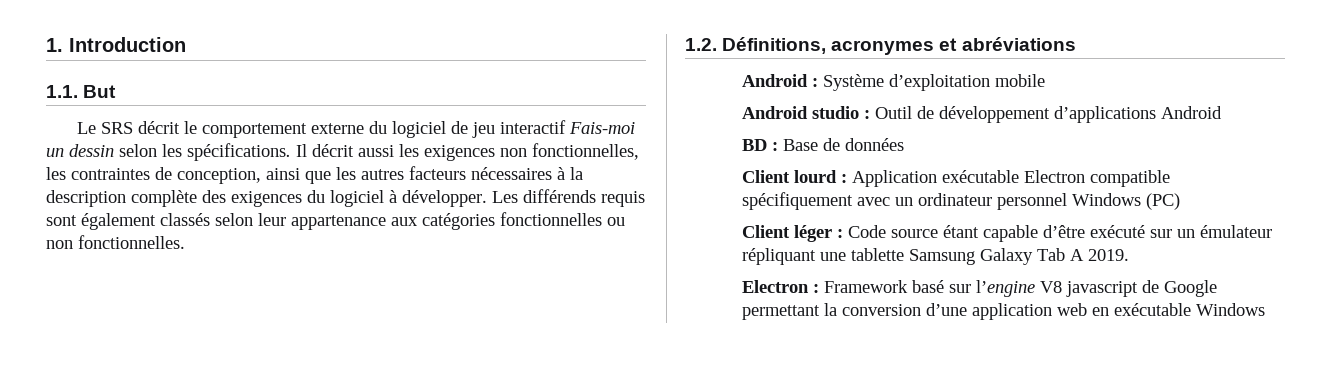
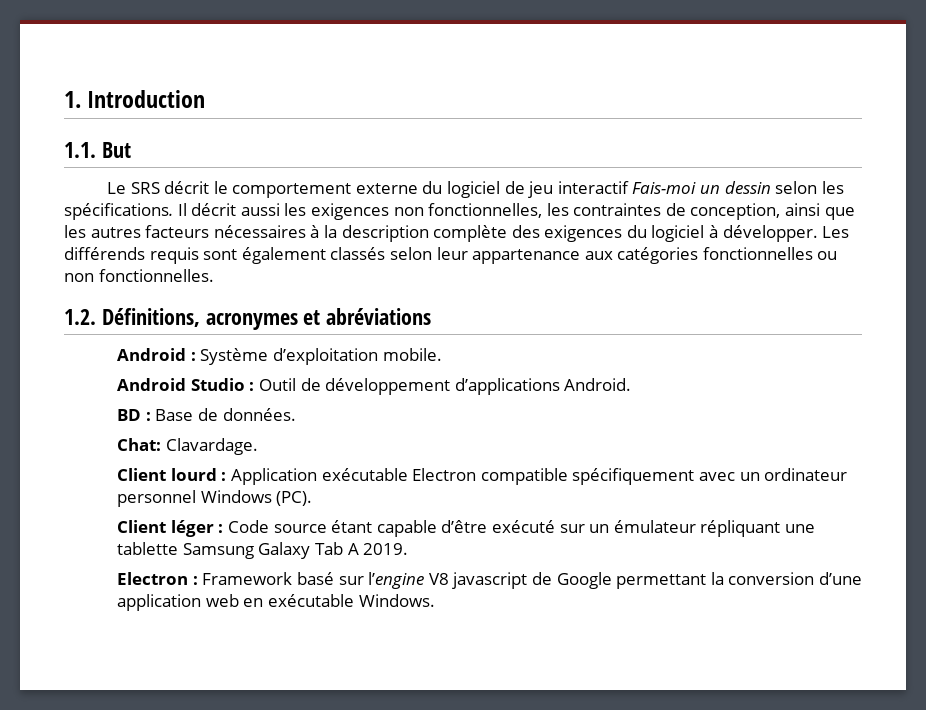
- Android : Système d’exploitation mobile
- Android studio : Outil de développement d’applications Android
+ Android : Système d’exploitation mobile.
+ Android Studio : Outil de développement d’applications Android.
- BD : Base de données
+ BD : Base de données.
+ Chat: Clavardage.
- Client lourd : Application exécutable Electron compatible spécifiquement avec un ordinateur personnel Windows (PC)
+ Client lourd : Application exécutable Electron compatible spécifiquement avec un ordinateur personnel Windows (PC).
- Electron : Framework basé sur l’engine V8 javascript de Google permettant la conversion d’une application web en exécutable Windows
+ Electron : Framework basé sur l’engine V8 javascript de Google permettant la conversion d’une application web en exécutable Windows.

